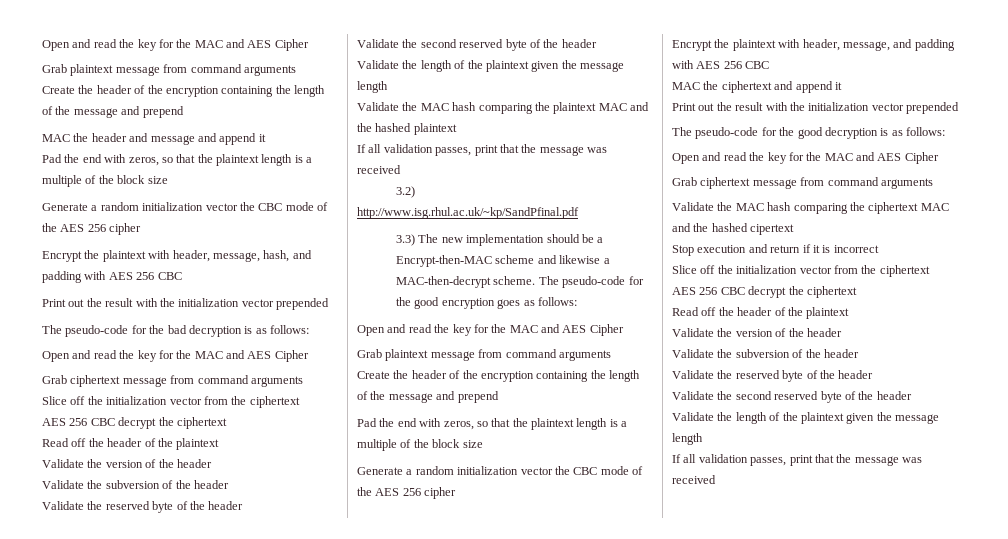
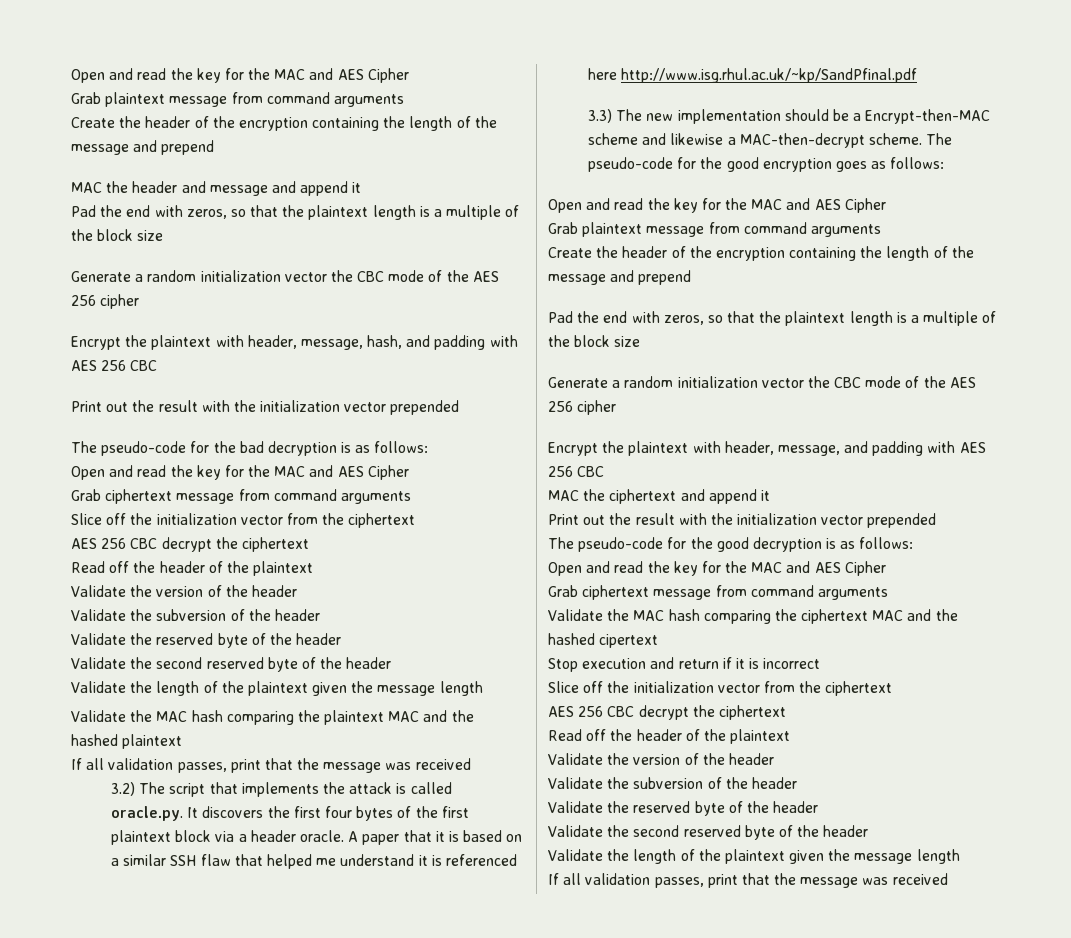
- 3.2)
- http://www.isg.rhul.ac.uk/~kp/SandPfinal.pdf
+ 3.2) The script that implements the attack is called oracle.py. It discovers the first four bytes of the first plaintext block via a header oracle. A paper that it is based on a similar SSH flaw that helped me understand it is referenced here http://www.isg.rhul.ac.uk/~kp/SandPfinal.pdf

